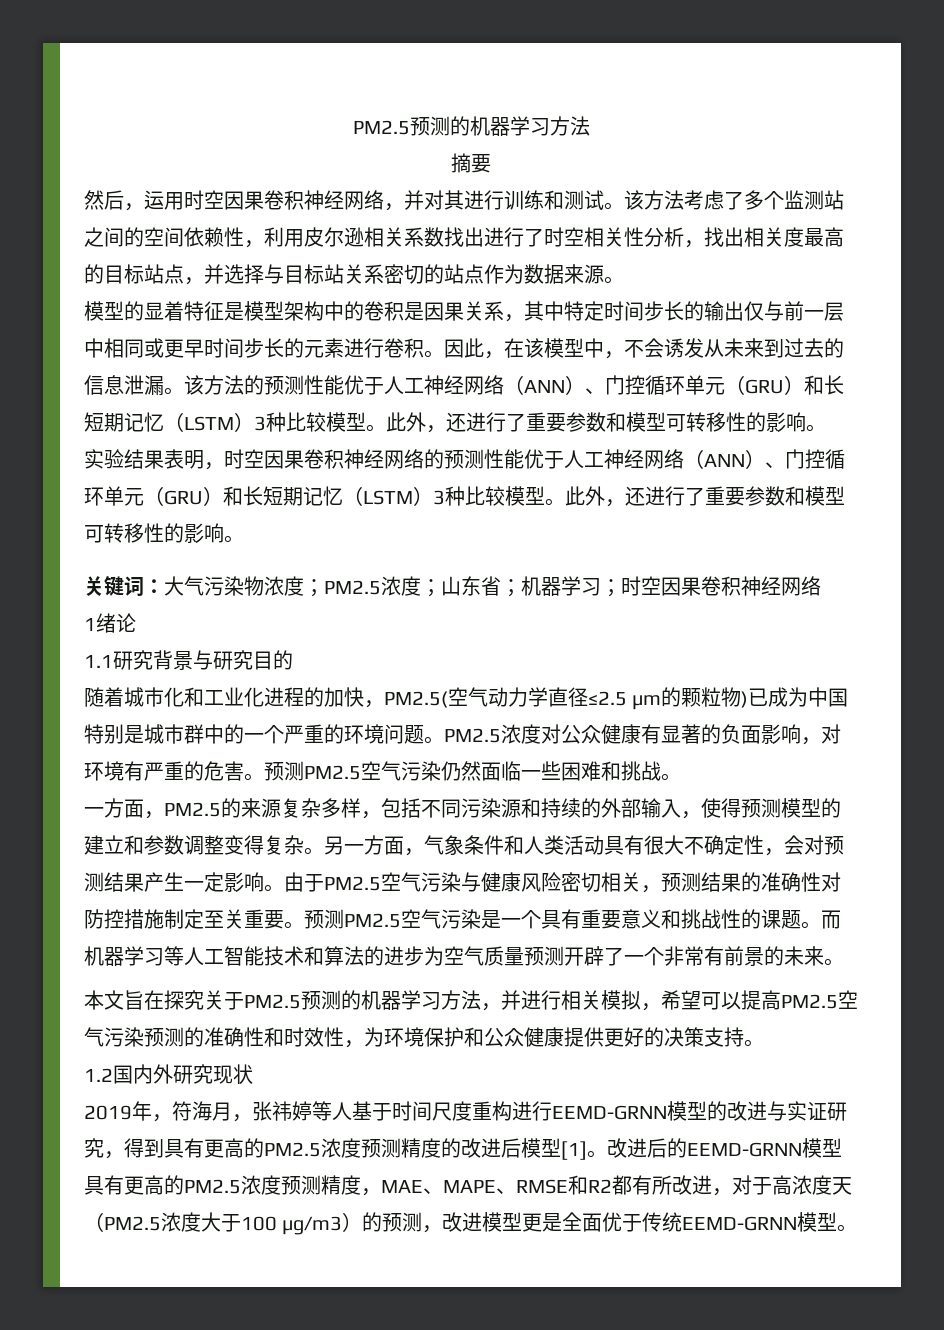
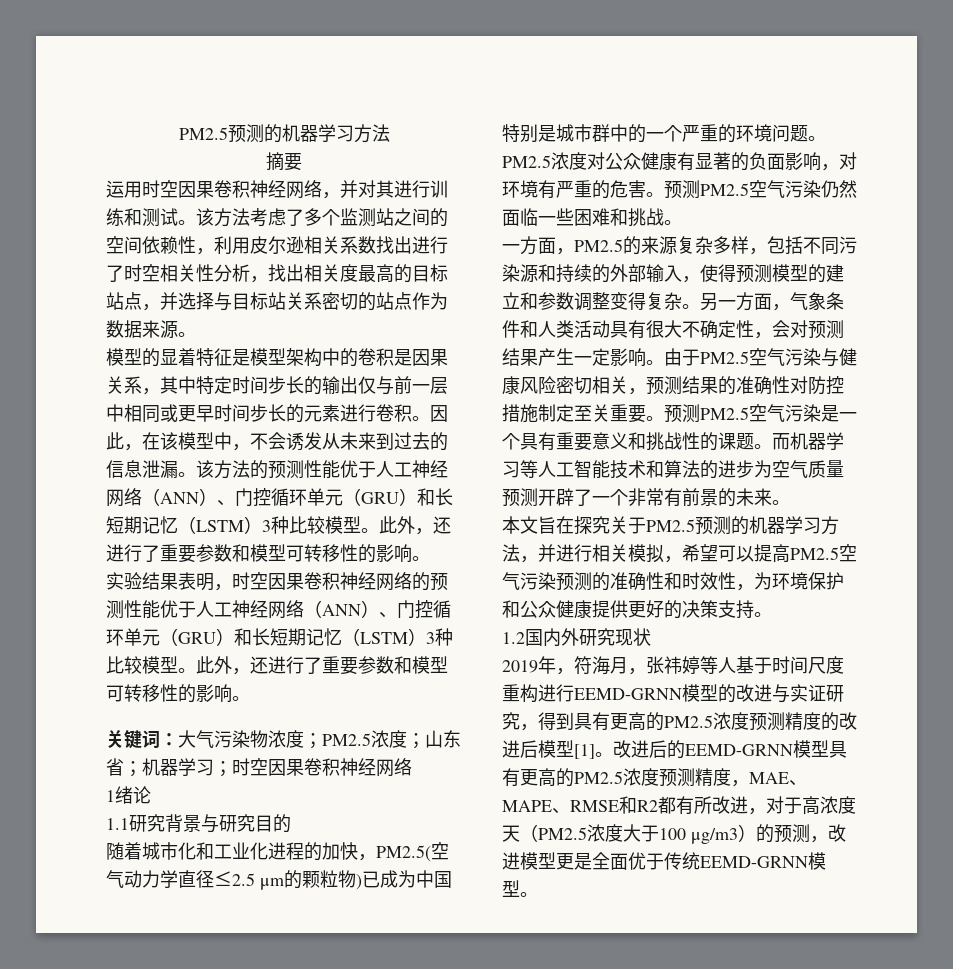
- 然后，运用时空因果卷积神经网络，并对其进行训练和测试。
+ 运用时空因果卷积神经网络，并对其进行训练和测试。

